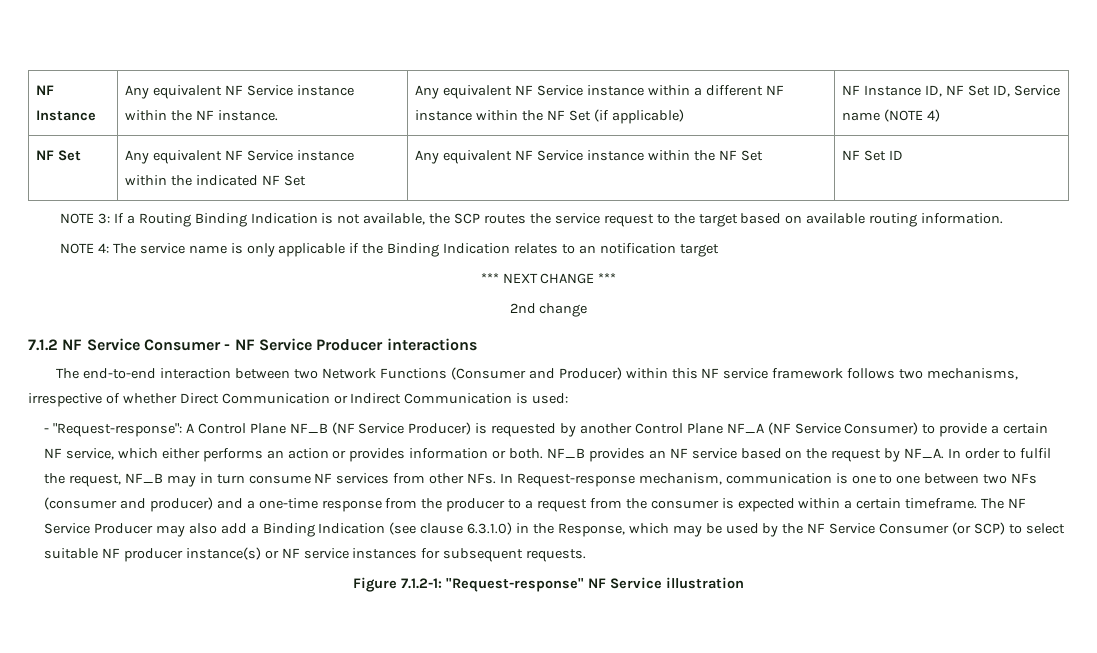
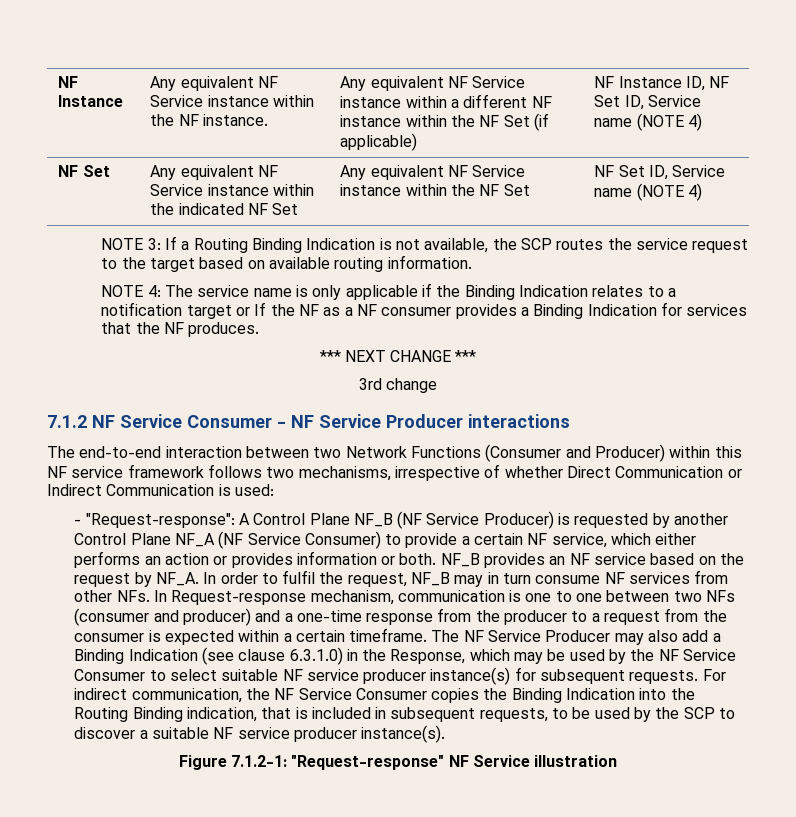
- NF Set | Any equivalent NF Service instance within the indicated NF Set | Any equivalent NF Service instance within the NF Set | NF Set ID
+ NF Set | Any equivalent NF Service instance within the indicated NF Set | Any equivalent NF Service instance within the NF Set | NF Set ID, Service name (NOTE 4)
- NOTE 4: The service name is only applicable if the Binding Indication relates to an notification target
+ NOTE 4: The service name is only applicable if the Binding Indication relates to a notification target or If the NF as a NF consumer provides a Binding Indication for services that the NF produces.
- 2nd change
+ 3rd change
- The NF Service Producer may also add a Binding Indication (see clause 6.3.1.0) in the Response, which may be used by the NF Service Consumer (or SCP) to select suitable NF producer instance(s) or NF service instances for subsequent requests.
+ The NF Service Producer may also add a Binding Indication (see clause 6.3.1.0) in the Response, which may be used by the NF Service Consumer to select suitable NF service producer instance(s) for subsequent requests. For indirect communication, the NF Service Consumer copies the Binding Indication into the Routing Binding indication, that is included in subsequent requests, to be used by the SCP to discover a suitable NF service producer instance(s).

